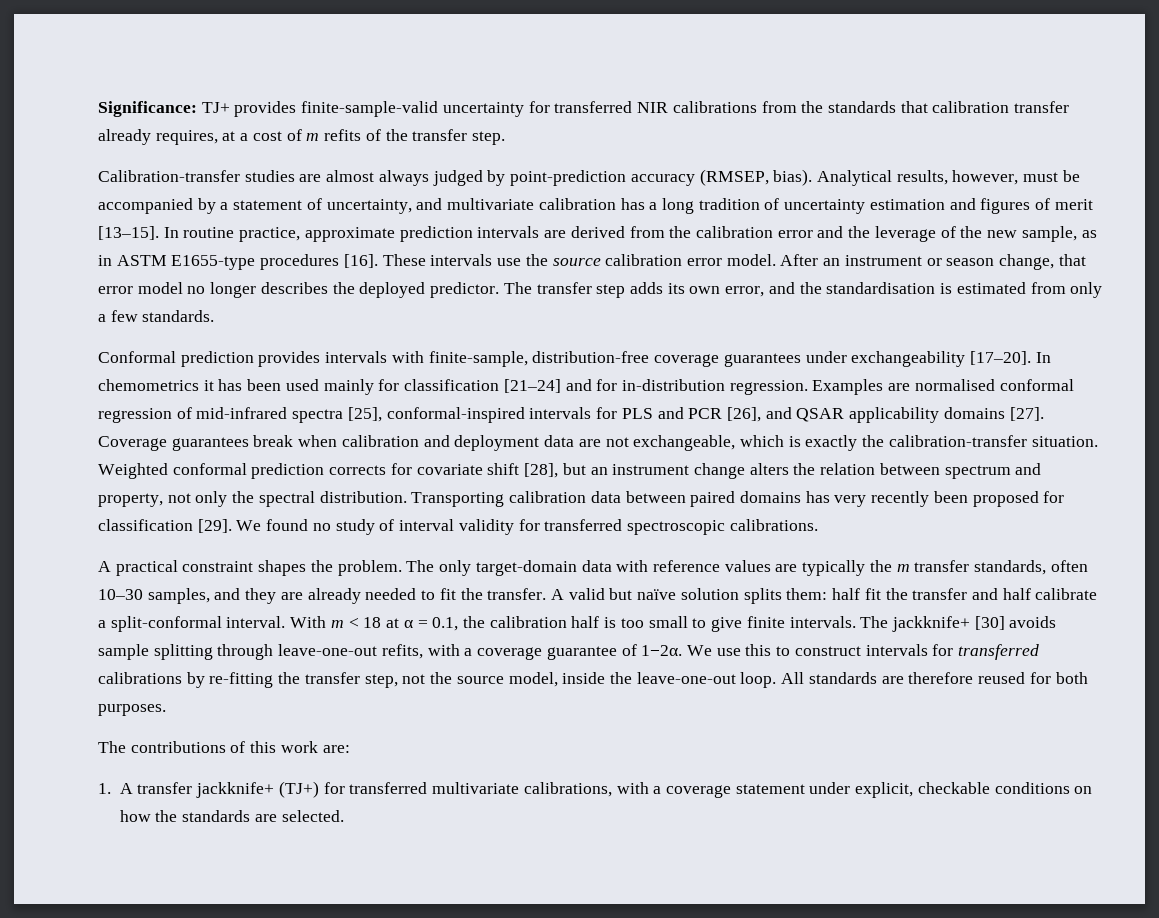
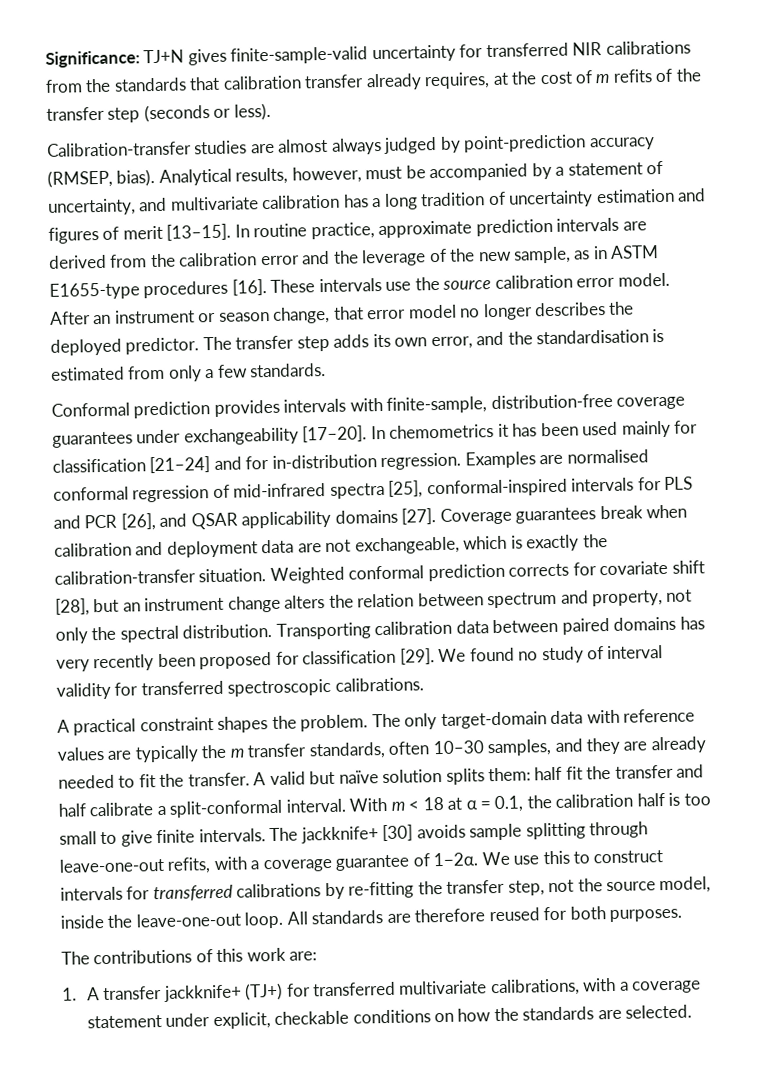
- Significance: TJ+ provides finite-sample-valid uncertainty for transferred NIR calibrations from the standards that calibration transfer already requires, at a cost of m refits of the transfer step.
+ Significance: TJ+N gives finite-sample-valid uncertainty for transferred NIR calibrations from the standards that calibration transfer already requires, at the cost of m refits of the transfer step (seconds or less).

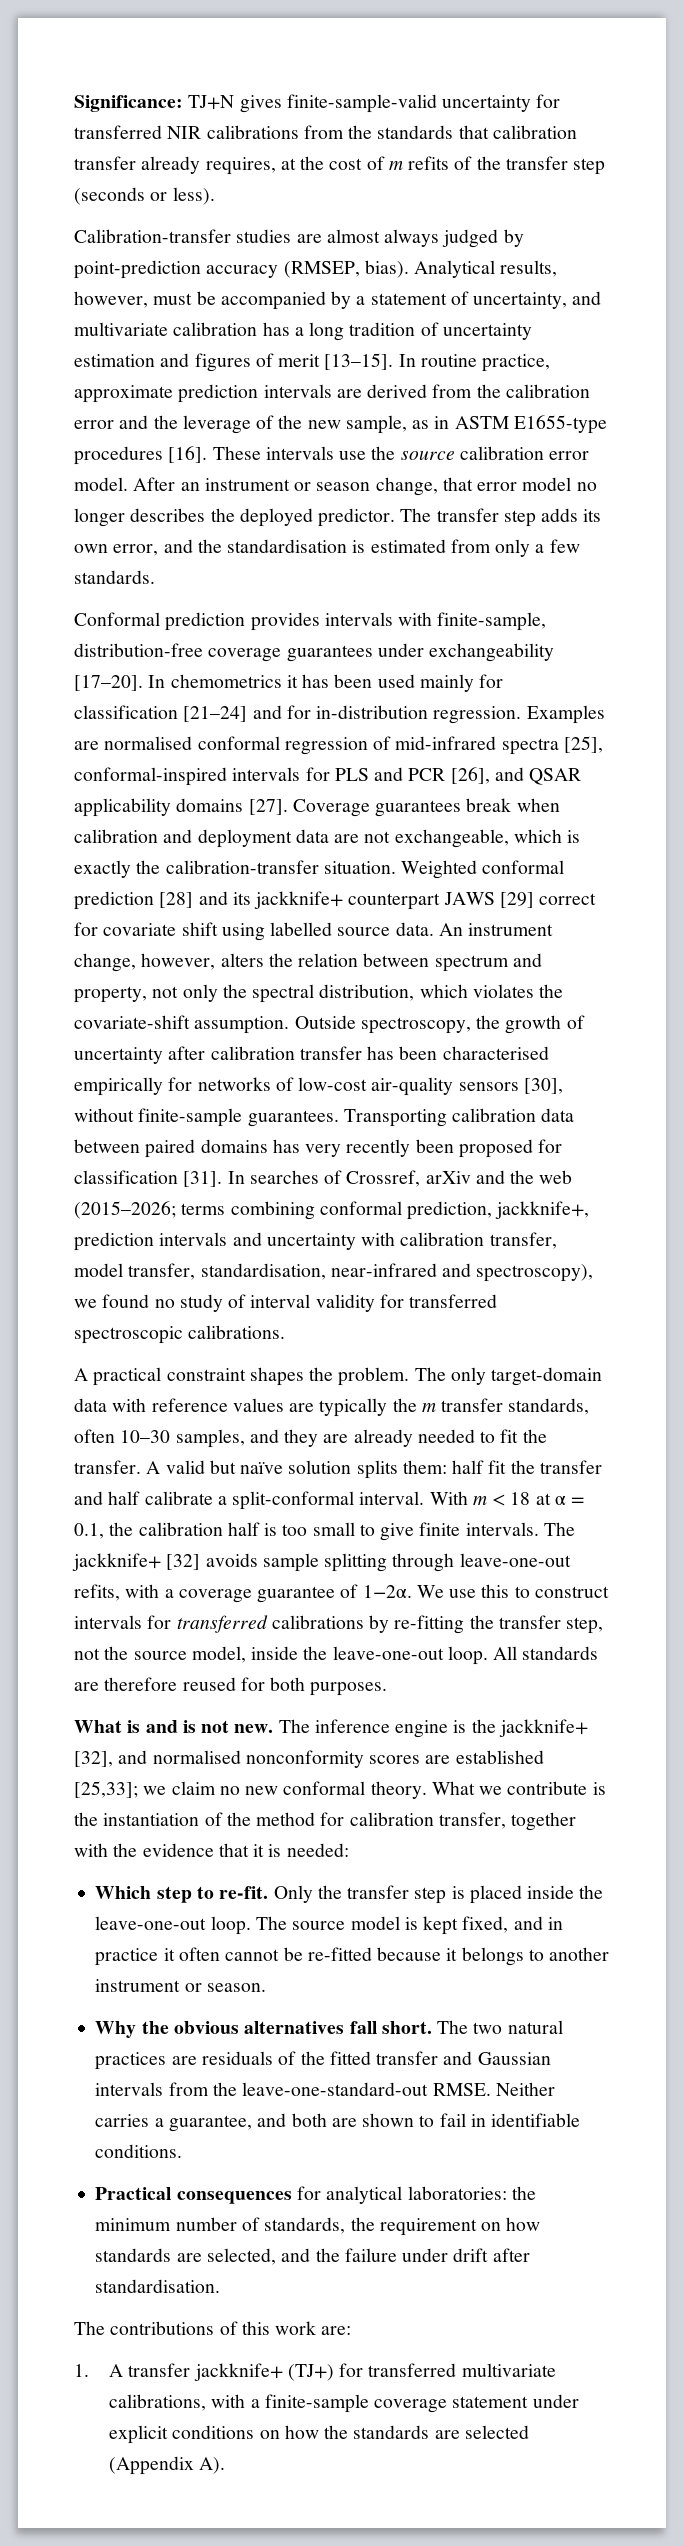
- Weighted conformal prediction corrects for covariate shift [28], but an instrument change alters the relation between spectrum and property, not only the spectral distribution.
+ Weighted conformal prediction [28] and its jackknife+ counterpart JAWS [29] correct for covariate shift using labelled source data. An instrument change, however, alters the relation between spectrum and property, not only the spectral distribution, which violates the covariate-shift assumption. Outside spectroscopy, the growth of uncertainty after calibration transfer has been characterised empirically for networks of low-cost air-quality sensors [30], without finite-sample guarantees.
- Transporting calibration data between paired domains has very recently been proposed for classification [29]. We found no study of interval validity for transferred spectroscopic calibrations.
+ Transporting calibration data between paired domains has very recently been proposed for classification [31]. In searches of Crossref, arXiv and the web (2015–2026; terms combining conformal prediction, jackknife+, prediction intervals and uncertainty with calibration transfer, model transfer, standardisation, near-infrared and spectroscopy), we found no study of interval validity for transferred spectroscopic calibrations.
- The jackknife+ [30] avoids sample splitting through leave-one-out refits, with a coverage guarantee of 1−2α.
+ The jackknife+ [32] avoids sample splitting through leave-one-out refits, with a coverage guarantee of 1−2α.
+ What is and is not new. The inference engine is the jackknife+ [32], and normalised nonconformity scores are established [25,33]; we claim no new conformal theory. What we contribute is the instantiation of the method for calibration transfer, together with the evidence that it is needed:
+ Which step to re-fit. Only the transfer step is placed inside the leave-one-out loop. The source model is kept fixed, and in practice it often cannot be re-fitted because it belongs to another instrument or season.
+ Why the obvious alternatives fall short. The two natural practices are residuals of the fitted transfer and Gaussian intervals from the leave-one-standard-out RMSE. Neither carries a guarantee, and both are shown to fail in identifiable conditions.
+ Practical consequences for analytical laboratories: the minimum number of standards, the requirement on how standards are selected, and the failure under drift after standardisation.
- 1. A transfer jackknife+ (TJ+) for transferred multivariate calibrations, with a coverage statement under explicit, checkable conditions on how the standards are selected.
+ 1. A transfer jackknife+ (TJ+) for transferred multivariate calibrations, with a finite-sample coverage statement under explicit conditions on how the standards are selected (Appendix A).

